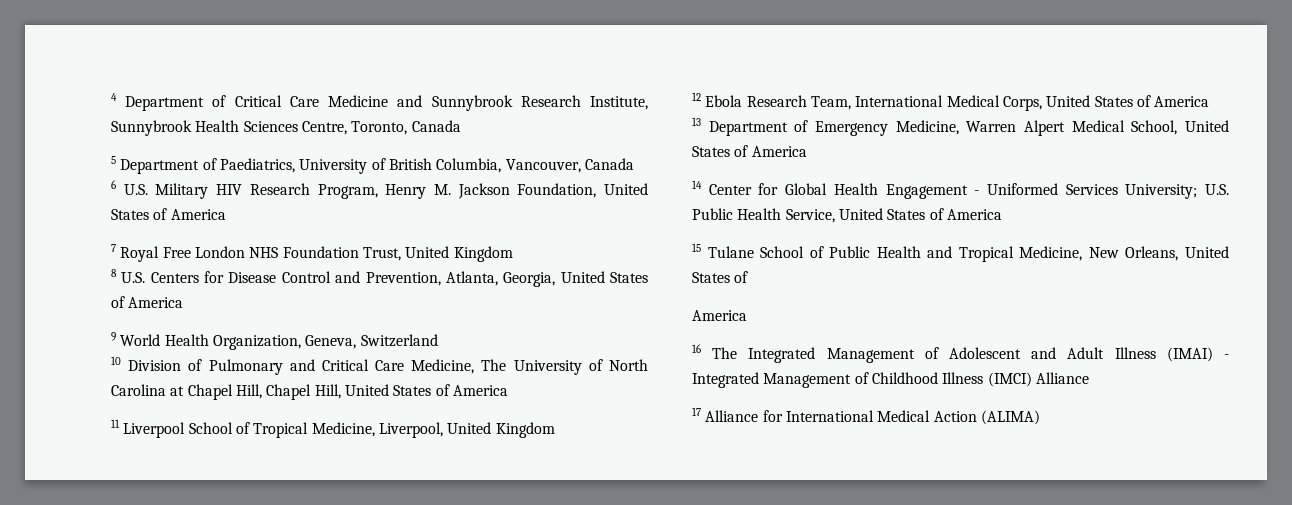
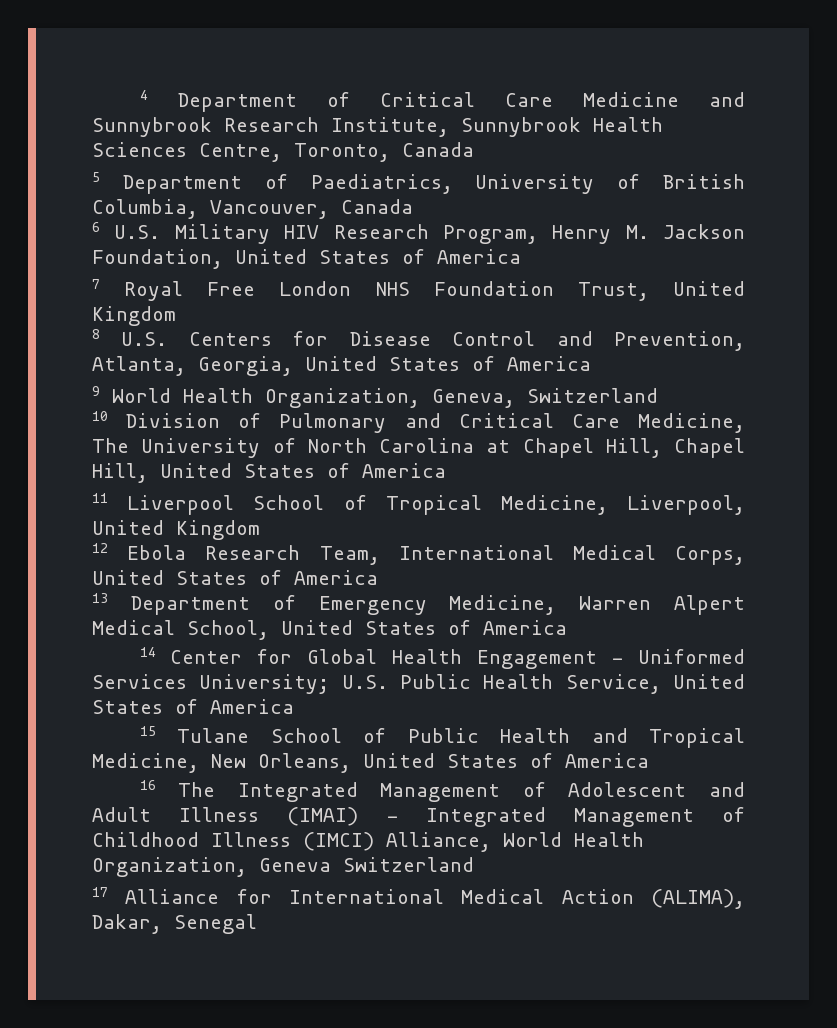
- 15 Tulane School of Public Health and Tropical Medicine, New Orleans, United States of
- America
+ 15 Tulane School of Public Health and Tropical Medicine, New Orleans, United States of America
- 16 The Integrated Management of Adolescent and Adult Illness (IMAI) - Integrated Management of Childhood Illness (IMCI) Alliance
+ 16 The Integrated Management of Adolescent and Adult Illness (IMAI) - Integrated Management of Childhood Illness (IMCI) Alliance, World Health Organization, Geneva Switzerland
- 17 Alliance for International Medical Action (ALIMA)
+ 17 Alliance for International Medical Action (ALIMA), Dakar, Senegal

